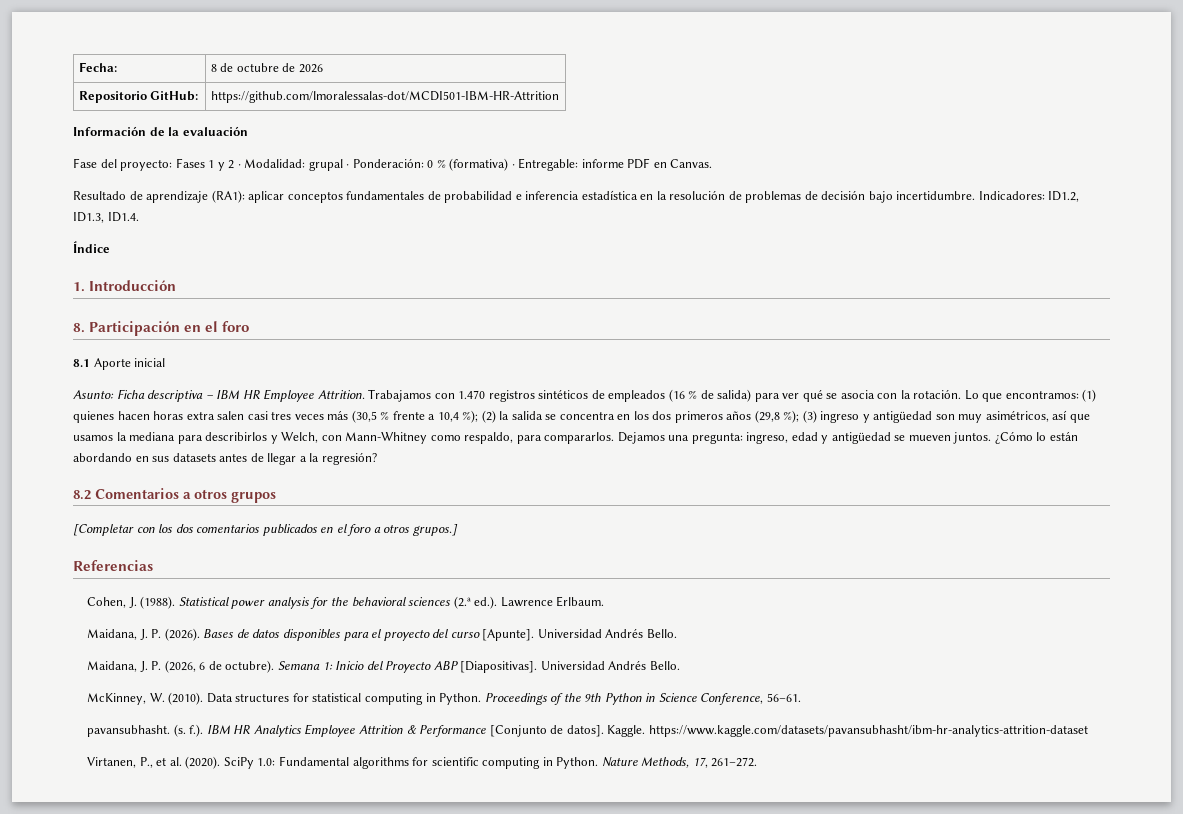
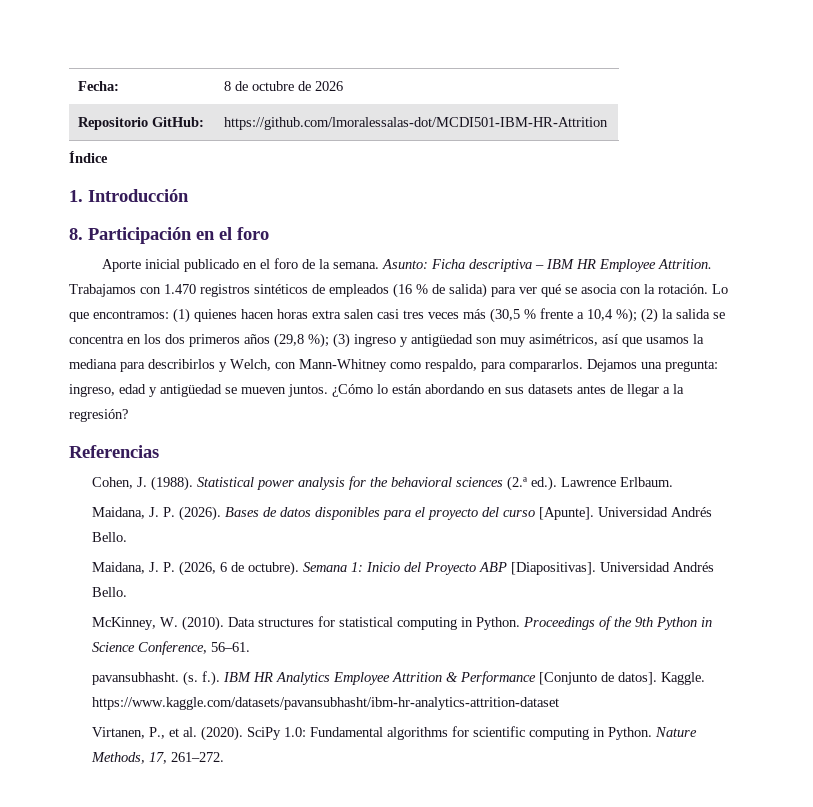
- Información de la evaluación
- Fase del proyecto: Fases 1 y 2 · Modalidad: grupal · Ponderación: 0 % (formativa) · Entregable: informe PDF en Canvas.
- Resultado de aprendizaje (RA1): aplicar conceptos fundamentales de probabilidad e inferencia estadística en la resolución de problemas de decisión bajo incertidumbre. Indicadores: ID1.2, ID1.3, ID1.4.
- 8.1 Aporte inicial
- Asunto: Ficha descriptiva – IBM HR Employee Attrition.
+ Aporte inicial publicado en el foro de la semana. Asunto: Ficha descriptiva – IBM HR Employee Attrition.
- 8.2 Comentarios a otros grupos
- [Completar con los dos comentarios publicados en el foro a otros grupos.]

